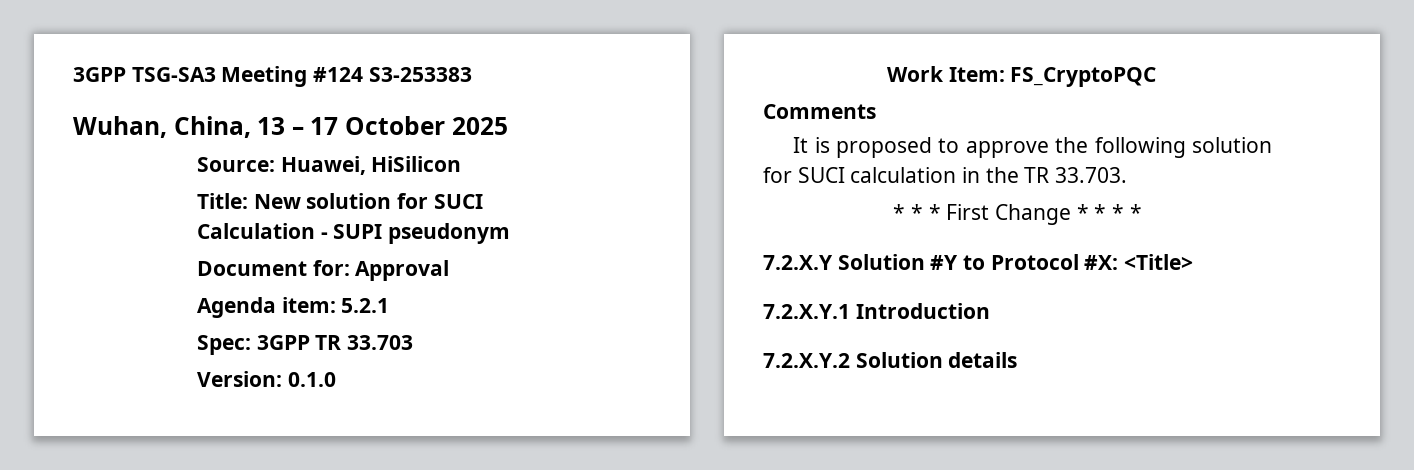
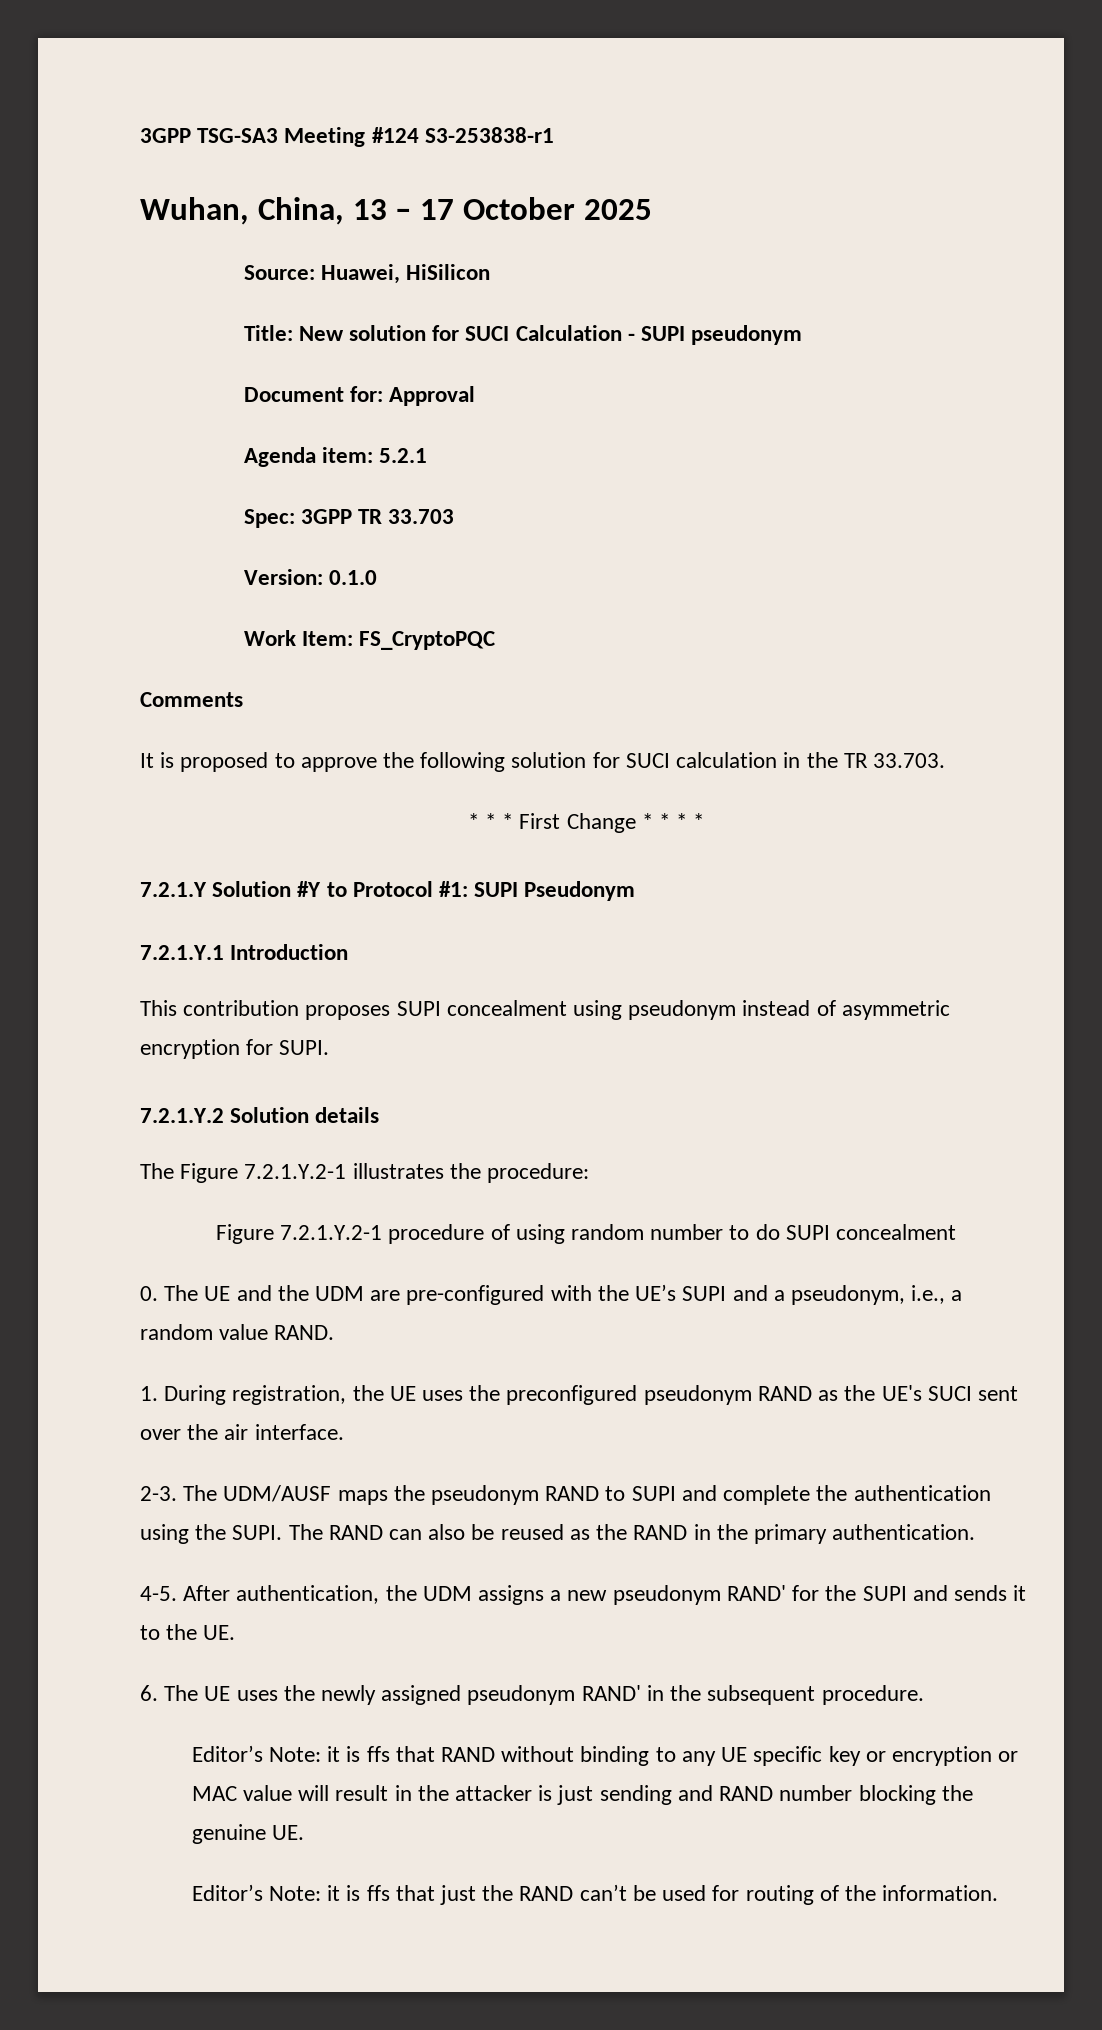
- 3GPP TSG-SA3 Meeting #124 S3-253383
+ 3GPP TSG-SA3 Meeting #124 S3-253838-r1
- 7.2.X.Y Solution #Y to Protocol #X: <Title>
- 7.2.X.Y.1 Introduction
- 7.2.X.Y.2 Solution details
+ 7.2.1.Y Solution #Y to Protocol #1: SUPI Pseudonym
+ 7.2.1.Y.1 Introduction
+ This contribution proposes SUPI concealment using pseudonym instead of asymmetric encryption for SUPI.
+ 7.2.1.Y.2 Solution details
+ The Figure 7.2.1.Y.2-1 illustrates the procedure:
+ Figure 7.2.1.Y.2-1 procedure of using random number to do SUPI concealment
+ 0. The UE and the UDM are pre-configured with the UE’s SUPI and a pseudonym, i.e., a random value RAND.
+ 1. During registration, the UE uses the preconfigured pseudonym RAND as the UE's SUCI sent over the air interface.
+ 2-3. The UDM/AUSF maps the pseudonym RAND to SUPI and complete the authentication using the SUPI. The RAND can also be reused as the RAND in the primary authentication.
+ 4-5. After authentication, the UDM assigns a new pseudonym RAND' for the SUPI and sends it to the UE.
+ 6. The UE uses the newly assigned pseudonym RAND' in the subsequent procedure.
+ Editor’s Note: it is ffs that RAND without binding to any UE specific key or encryption or MAC value will result in the attacker is just sending and RAND number blocking the genuine UE.
+ Editor’s Note: it is ffs that just the RAND can’t be used for routing of the information.

